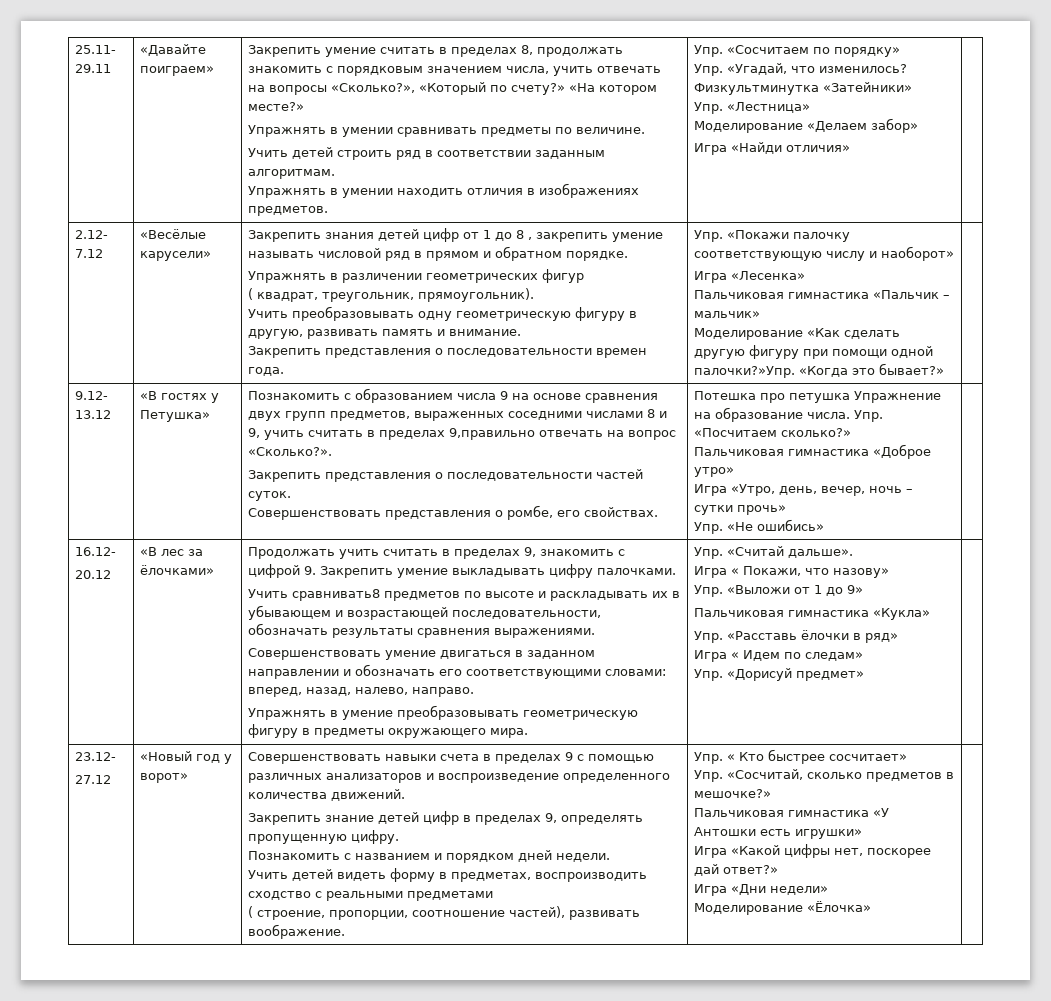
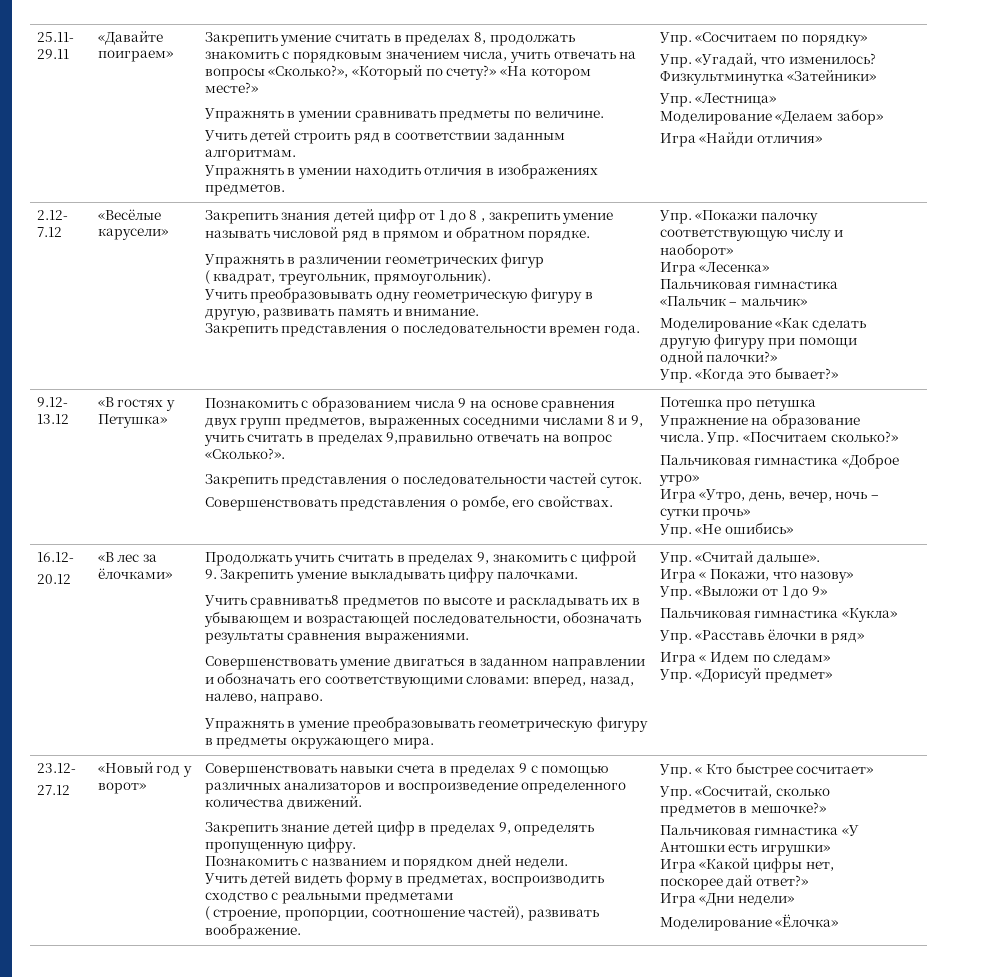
- Моделирование «Как сделать другую фигуру при помощи одной палочки?»Упр. «Когда это бывает?»
+ Моделирование «Как сделать другую фигуру при помощи одной палочки?»
+ Упр. «Когда это бывает?»

